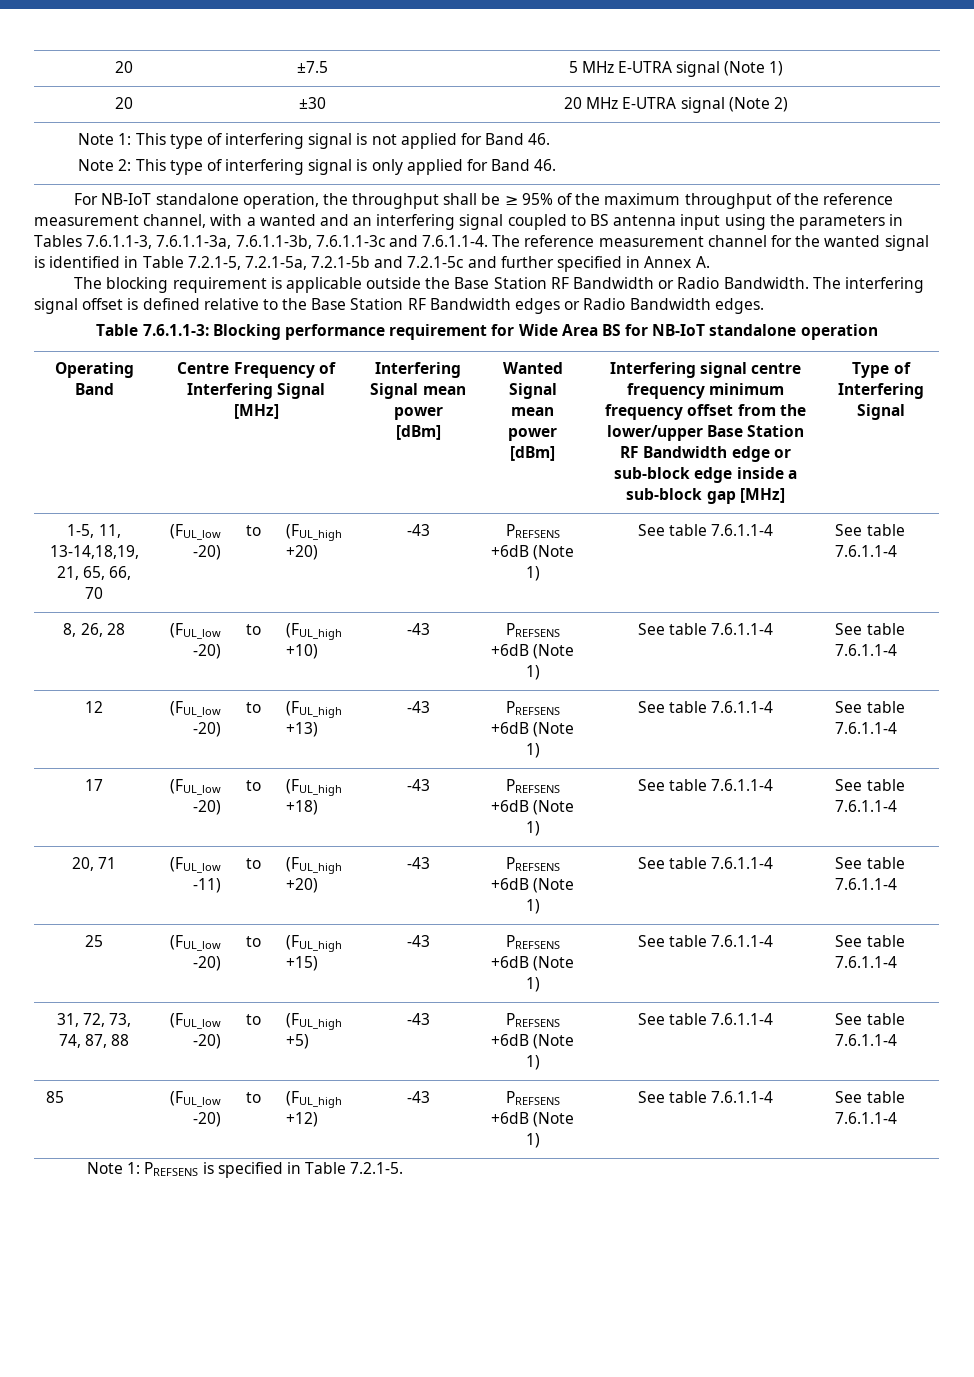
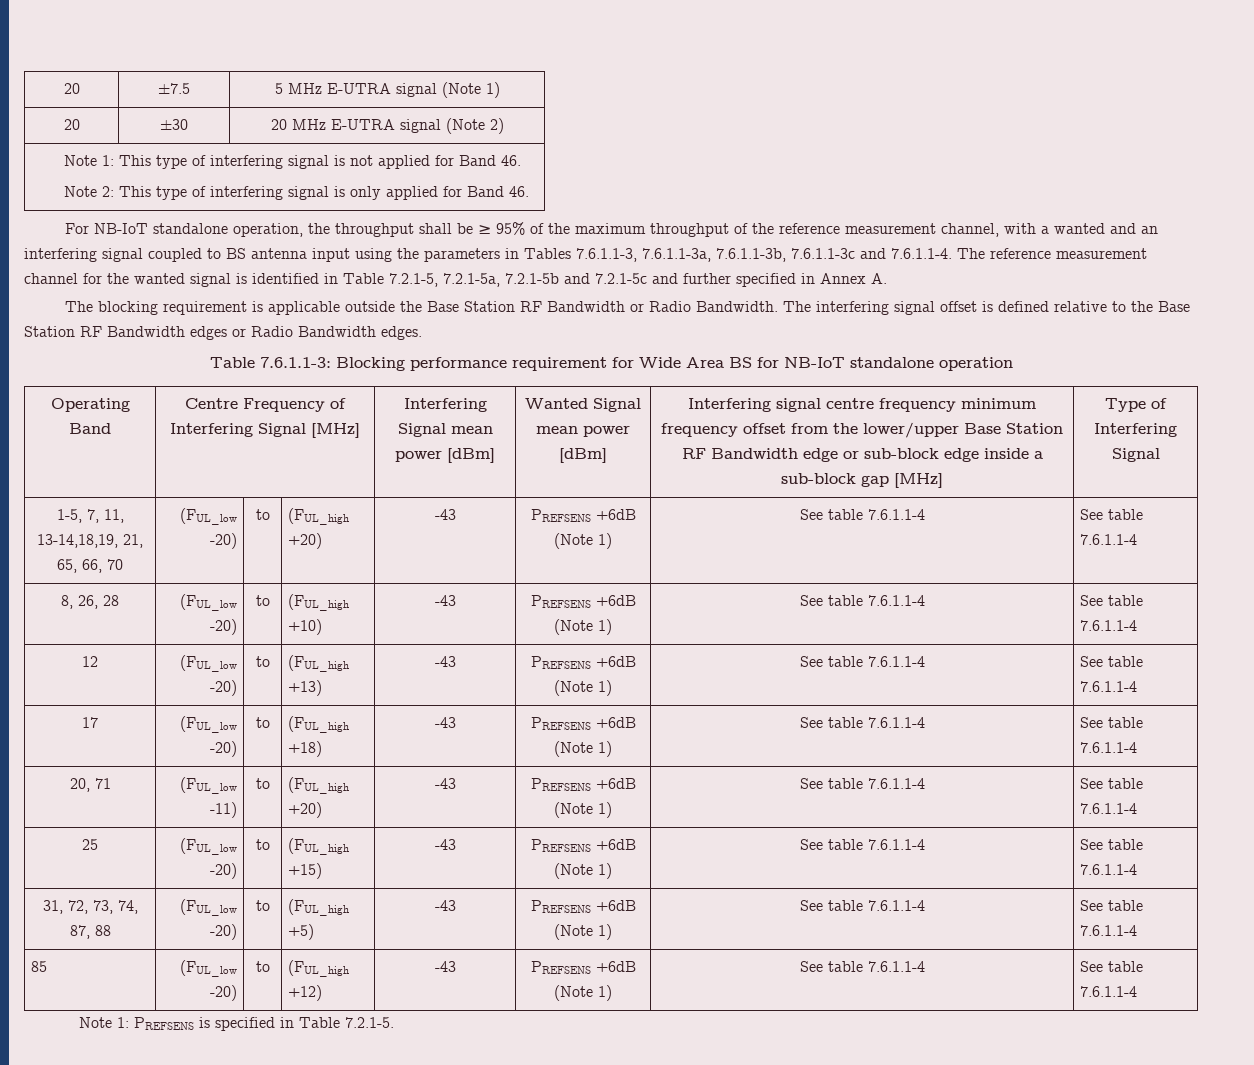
- 1-5, 11, 13-14,18,19, 21, 65, 66, 70 | (FUL_low -20) | to | (FUL_high +20) | -43 | PREFSENS +6dB (Note 1) | See table 7.6.1.1-4 | See table 7.6.1.1-4
+ 1-5, 7, 11, 13-14,18,19, 21, 65, 66, 70 | (FUL_low -20) | to | (FUL_high +20) | -43 | PREFSENS +6dB (Note 1) | See table 7.6.1.1-4 | See table 7.6.1.1-4

